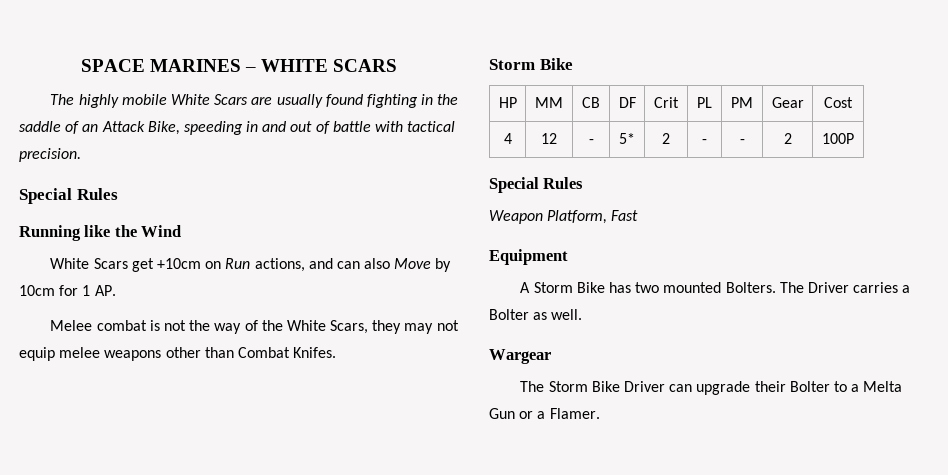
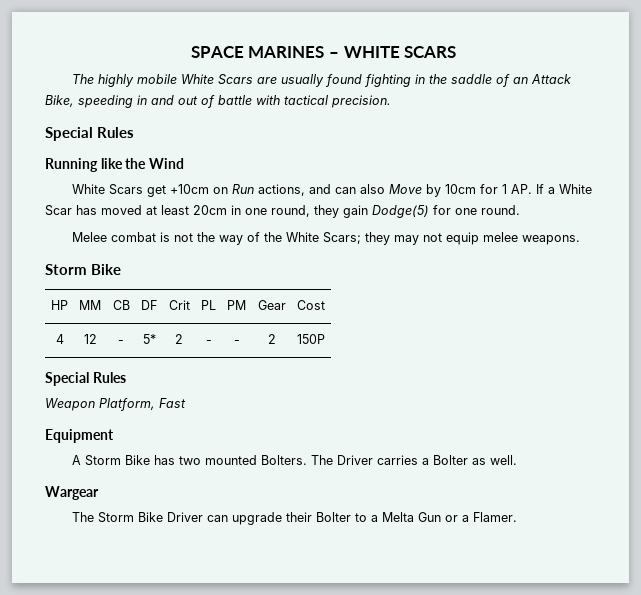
- White Scars get +10cm on Run actions, and can also Move by 10cm for 1 AP.
+ White Scars get +10cm on Run actions, and can also Move by 10cm for 1 AP. If a White Scar has moved at least 20cm in one round, they gain Dodge(5) for one round.
- Melee combat is not the way of the White Scars, they may not equip melee weapons other than Combat Knifes.
+ Melee combat is not the way of the White Scars; they may not equip melee weapons.
- 4 | 12 | - | 5* | 2 | - | - | 2 | 100P
+ 4 | 12 | - | 5* | 2 | - | - | 2 | 150P

